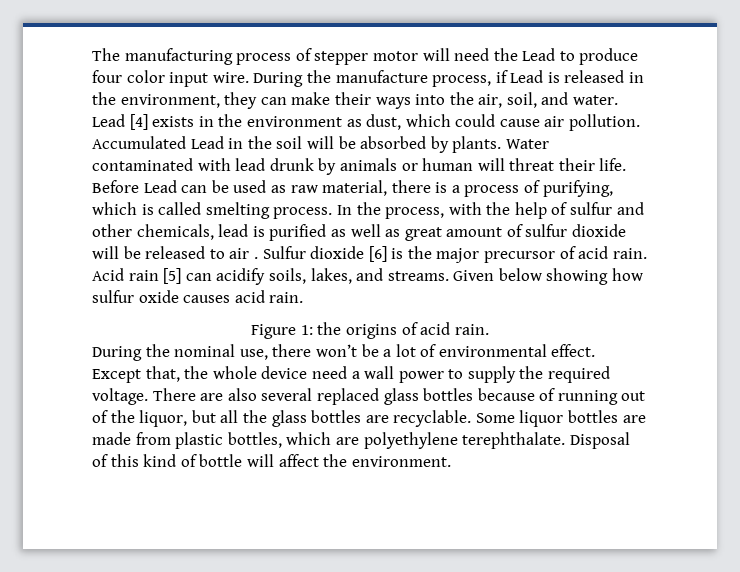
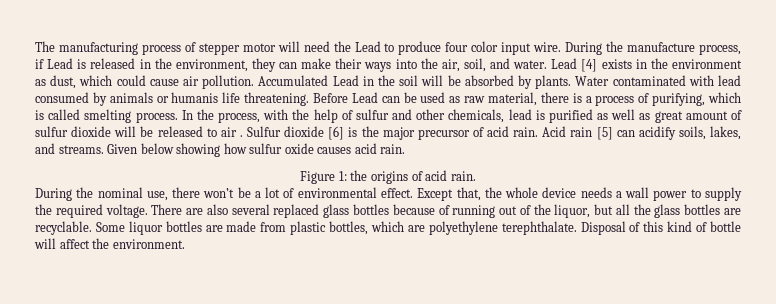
- Water contaminated with lead drunk by animals or human will threat their life.
+ Water contaminated with lead consumed by animals or humanis life threatening.
- Except that, the whole device need a wall power to supply the required voltage.
+ Except that, the whole device needs a wall power to supply the required voltage.

